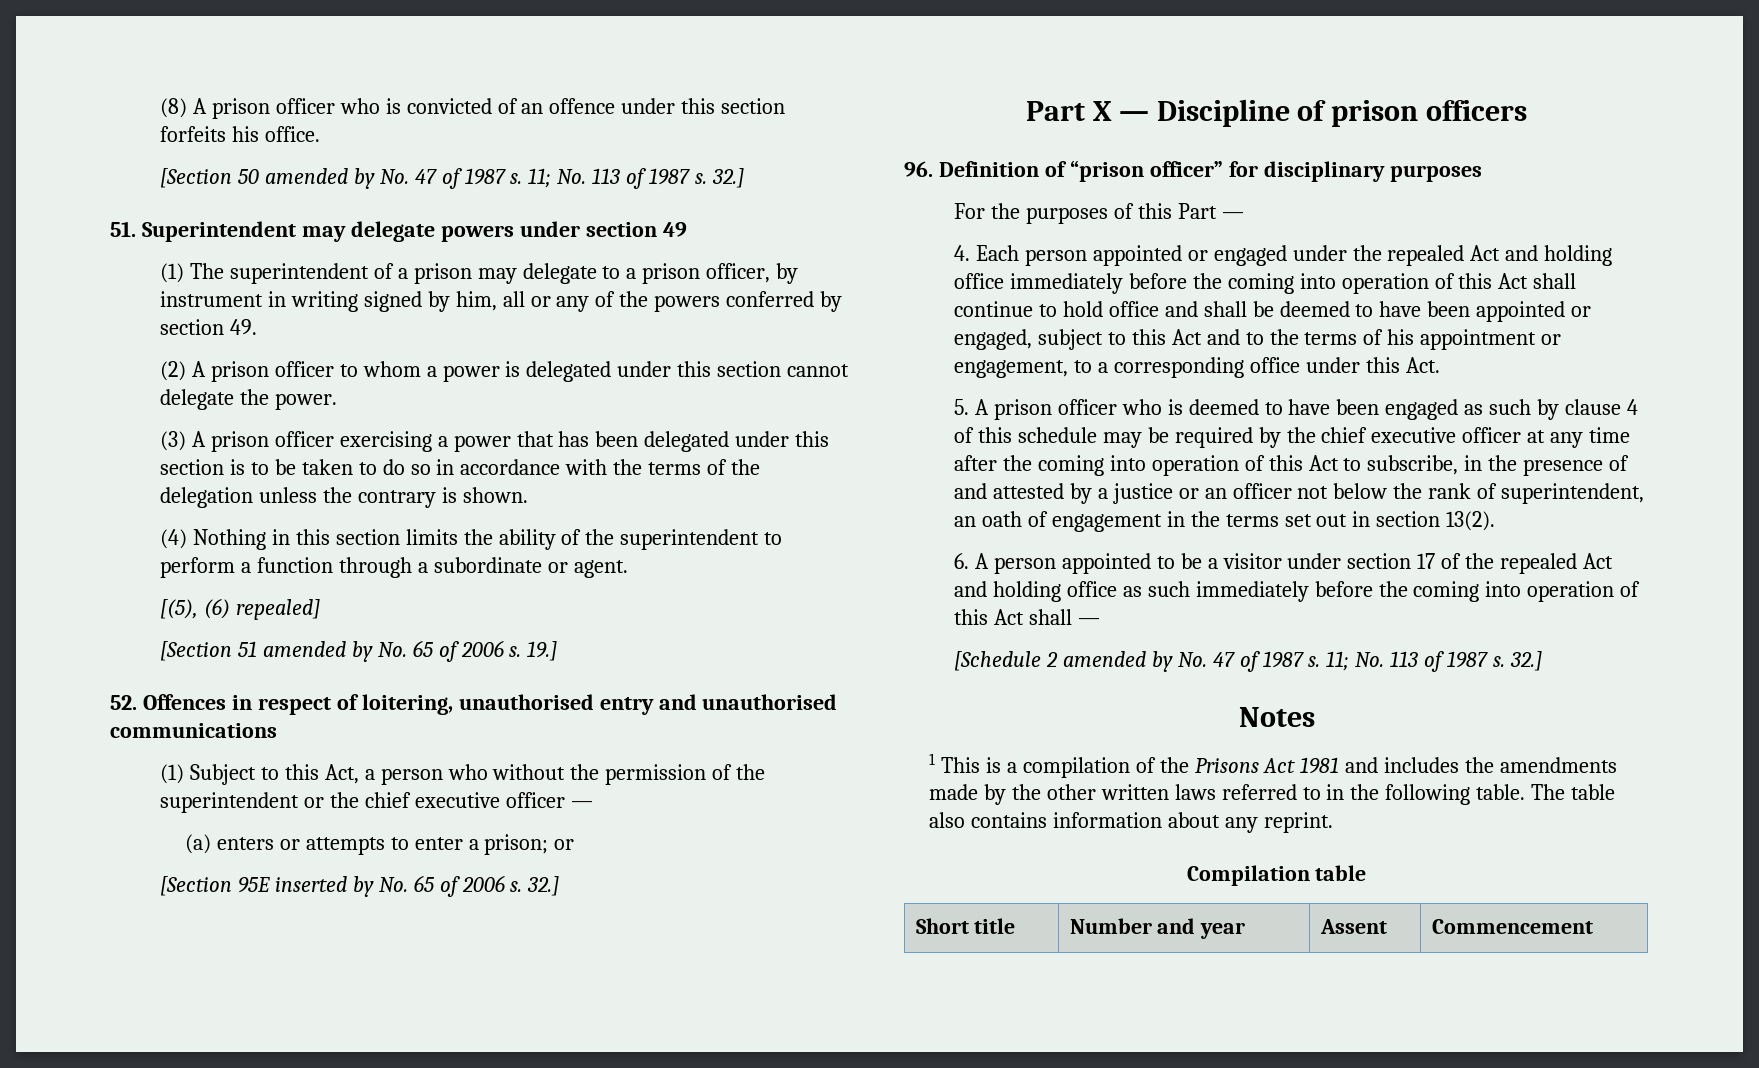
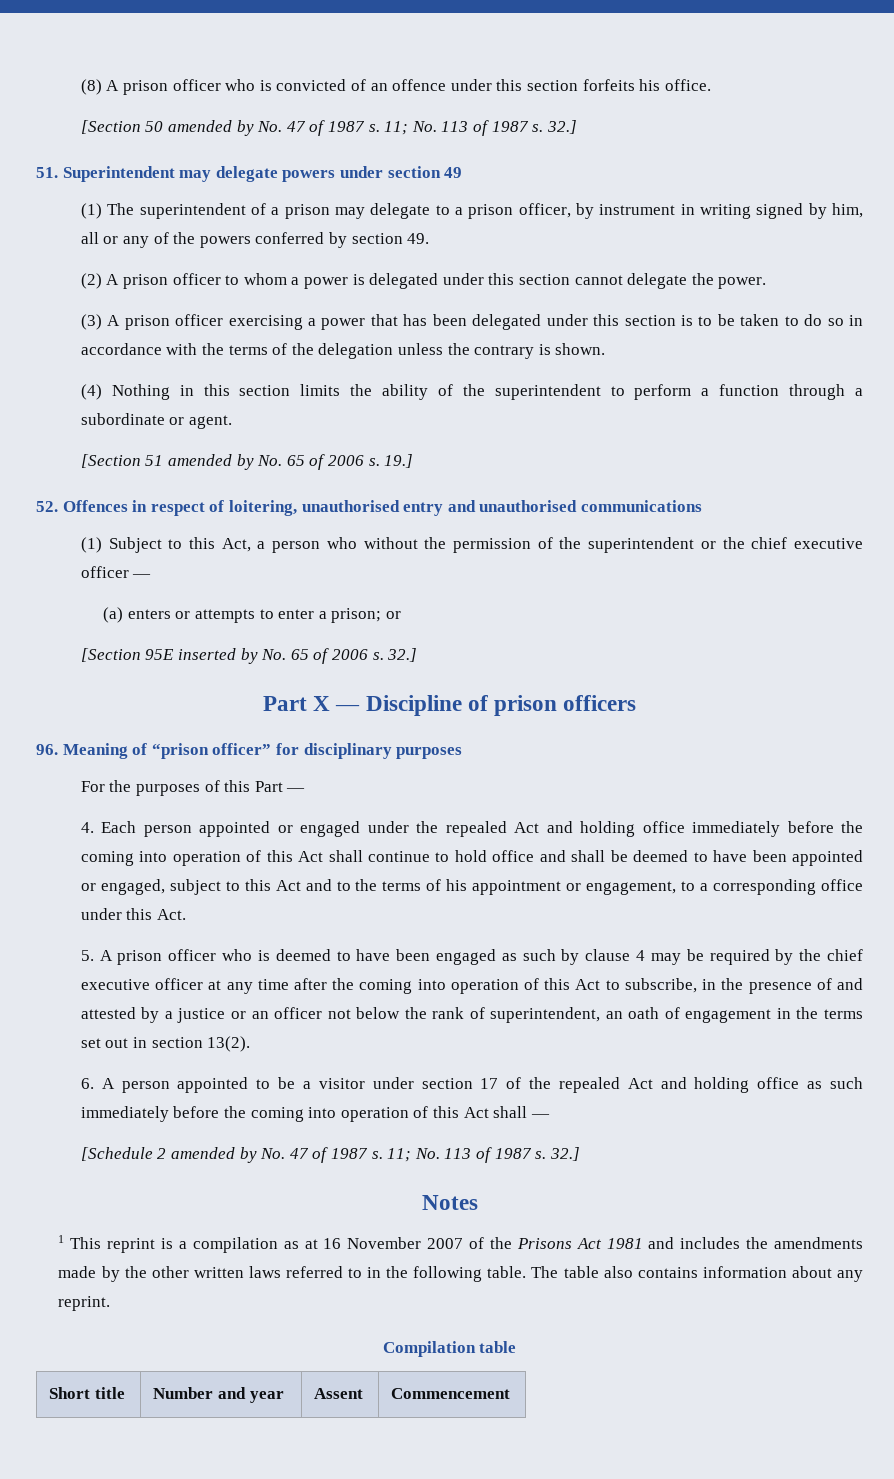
- [(5), (6) repealed]
- 96. Definition of “prison officer” for disciplinary purposes
+ 96. Meaning of “prison officer” for disciplinary purposes
- 5. A prison officer who is deemed to have been engaged as such by clause 4 of this schedule may be required by the chief executive officer at any time after the coming into operation of this Act to subscribe, in the presence of and attested by a justice or an officer not below the rank of superintendent, an oath of engagement in the terms set out in section 13(2).
+ 5. A prison officer who is deemed to have been engaged as such by clause 4 may be required by the chief executive officer at any time after the coming into operation of this Act to subscribe, in the presence of and attested by a justice or an officer not below the rank of superintendent, an oath of engagement in the terms set out in section 13(2).
- 1 This is a compilation of the Prisons Act 1981 and includes the amendments made by the other written laws referred to in the following table.
+ 1 This reprint is a compilation as at 16 November 2007 of the Prisons Act 1981 and includes the amendments made by the other written laws referred to in the following table.

